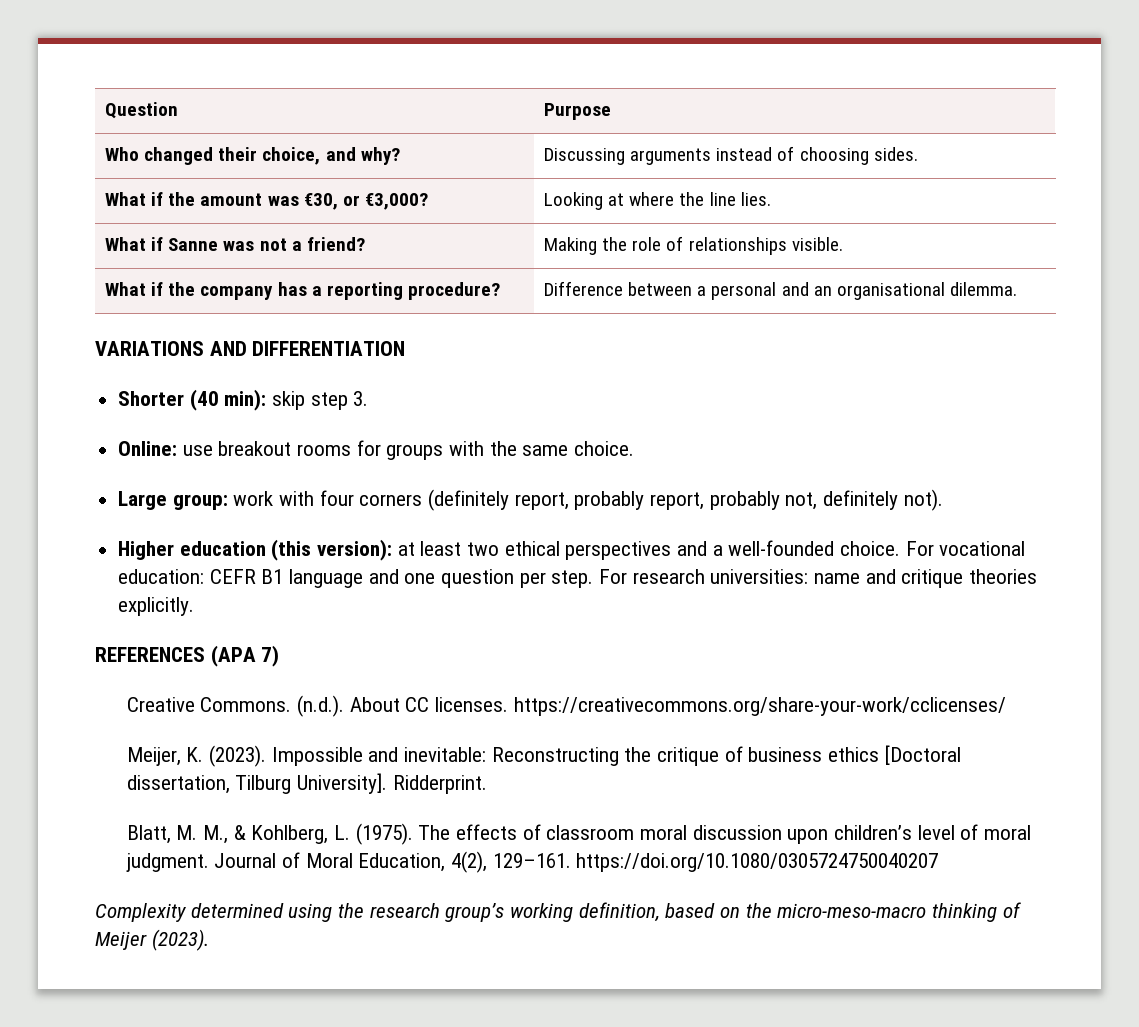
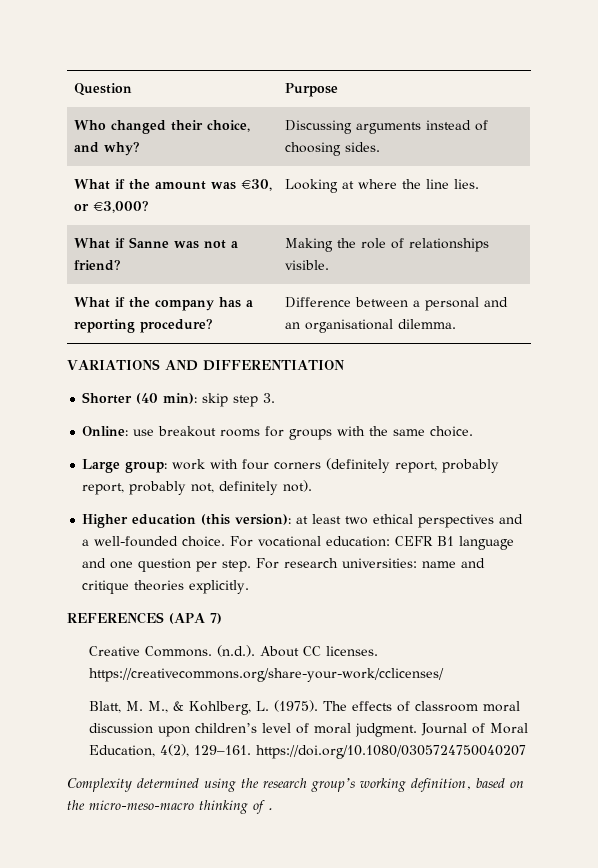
- Meijer, K. (2023). Impossible and inevitable: Reconstructing the critique of business ethics [Doctoral dissertation, Tilburg University]. Ridderprint.
- Complexity determined using the research group’s working definition, based on the micro-meso-macro thinking of Meijer (2023).
+ Complexity determined using the research group’s working definition, based on the micro-meso-macro thinking of .

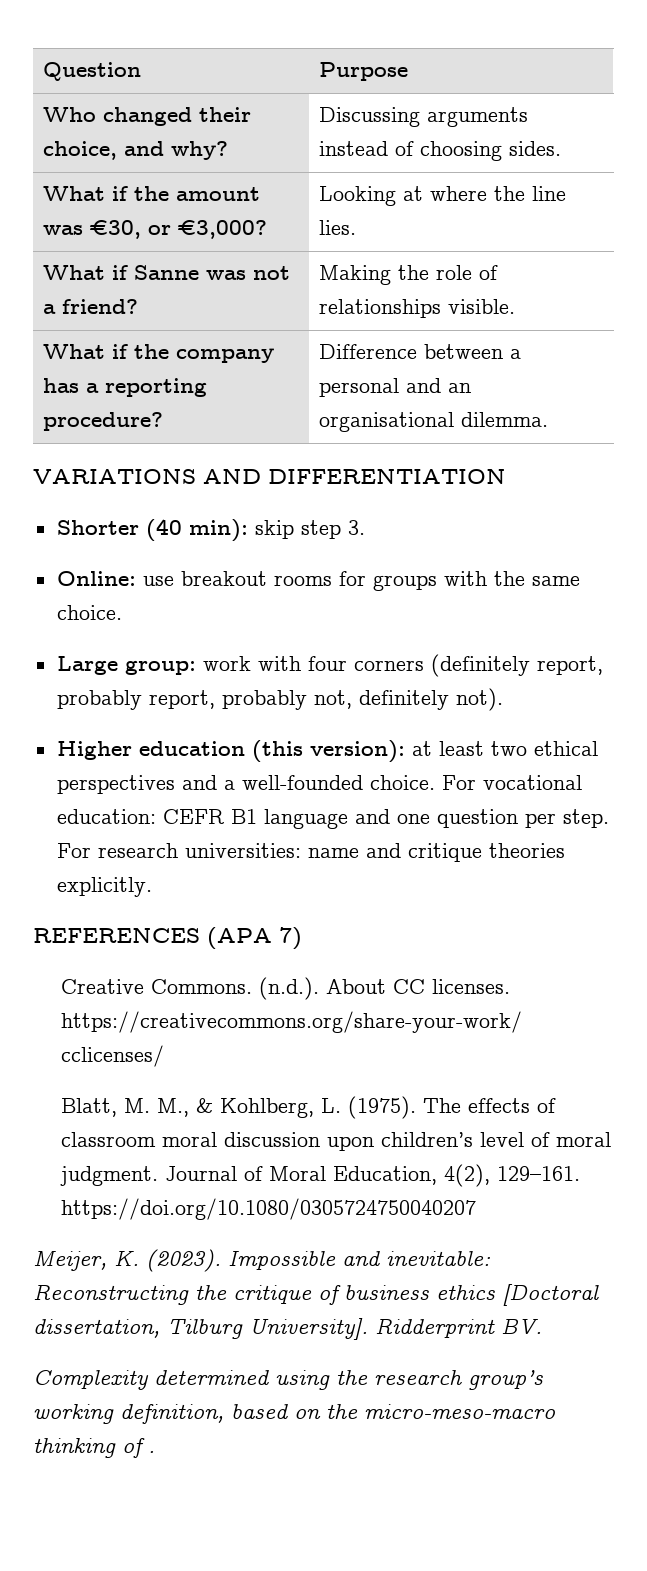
+ Meijer, K. (2023). Impossible and inevitable: Reconstructing the critique of business ethics [Doctoral dissertation, Tilburg University]. Ridderprint BV.

